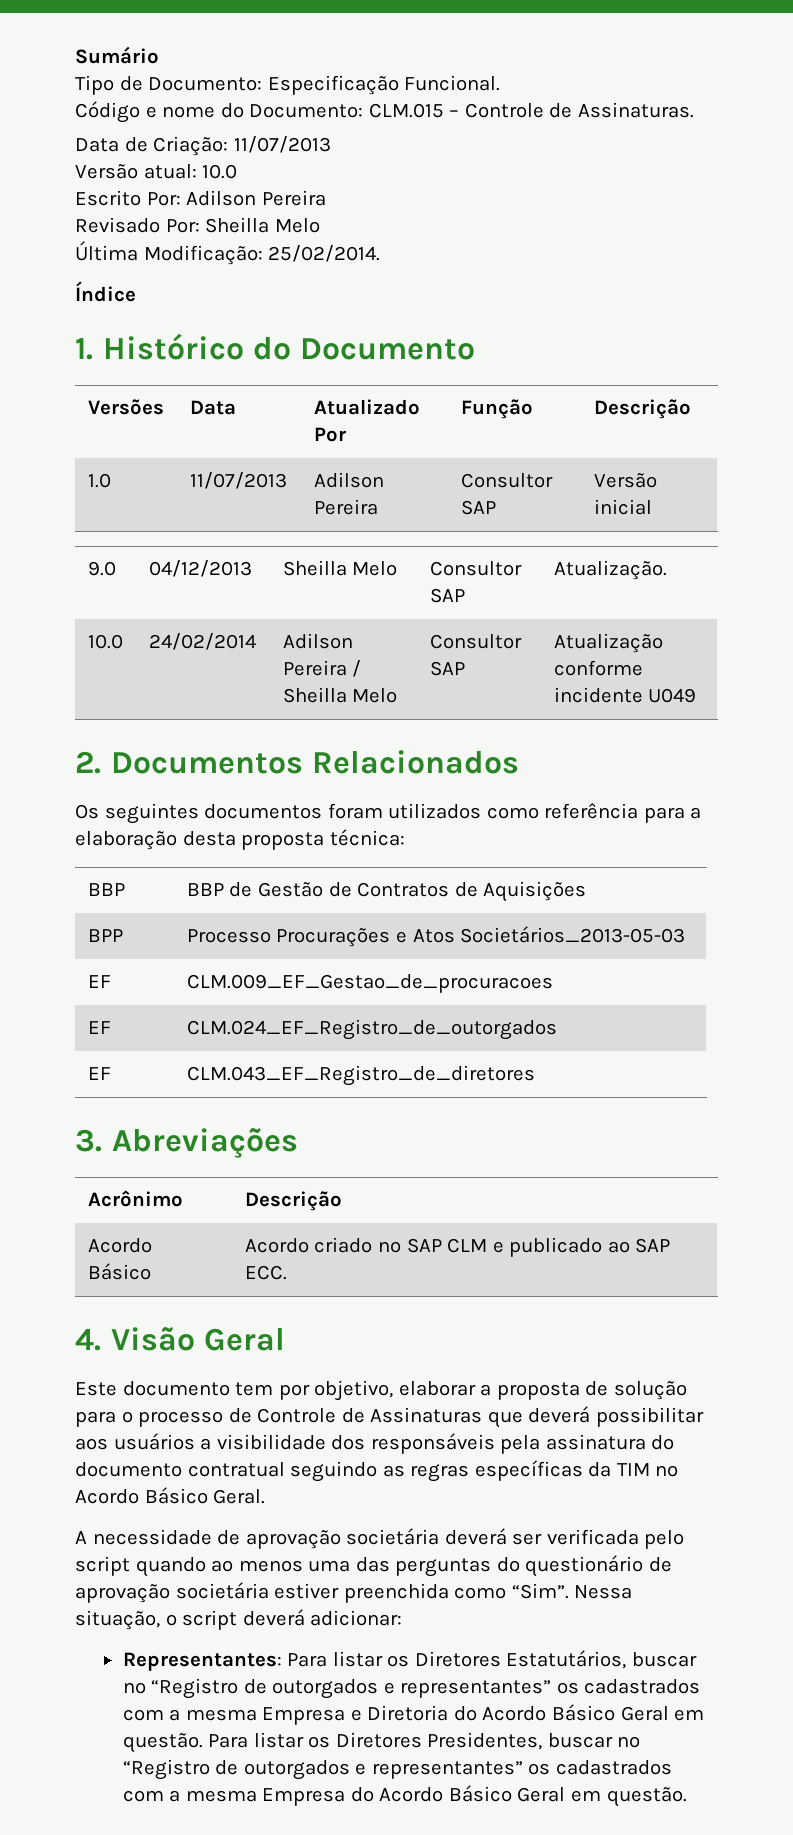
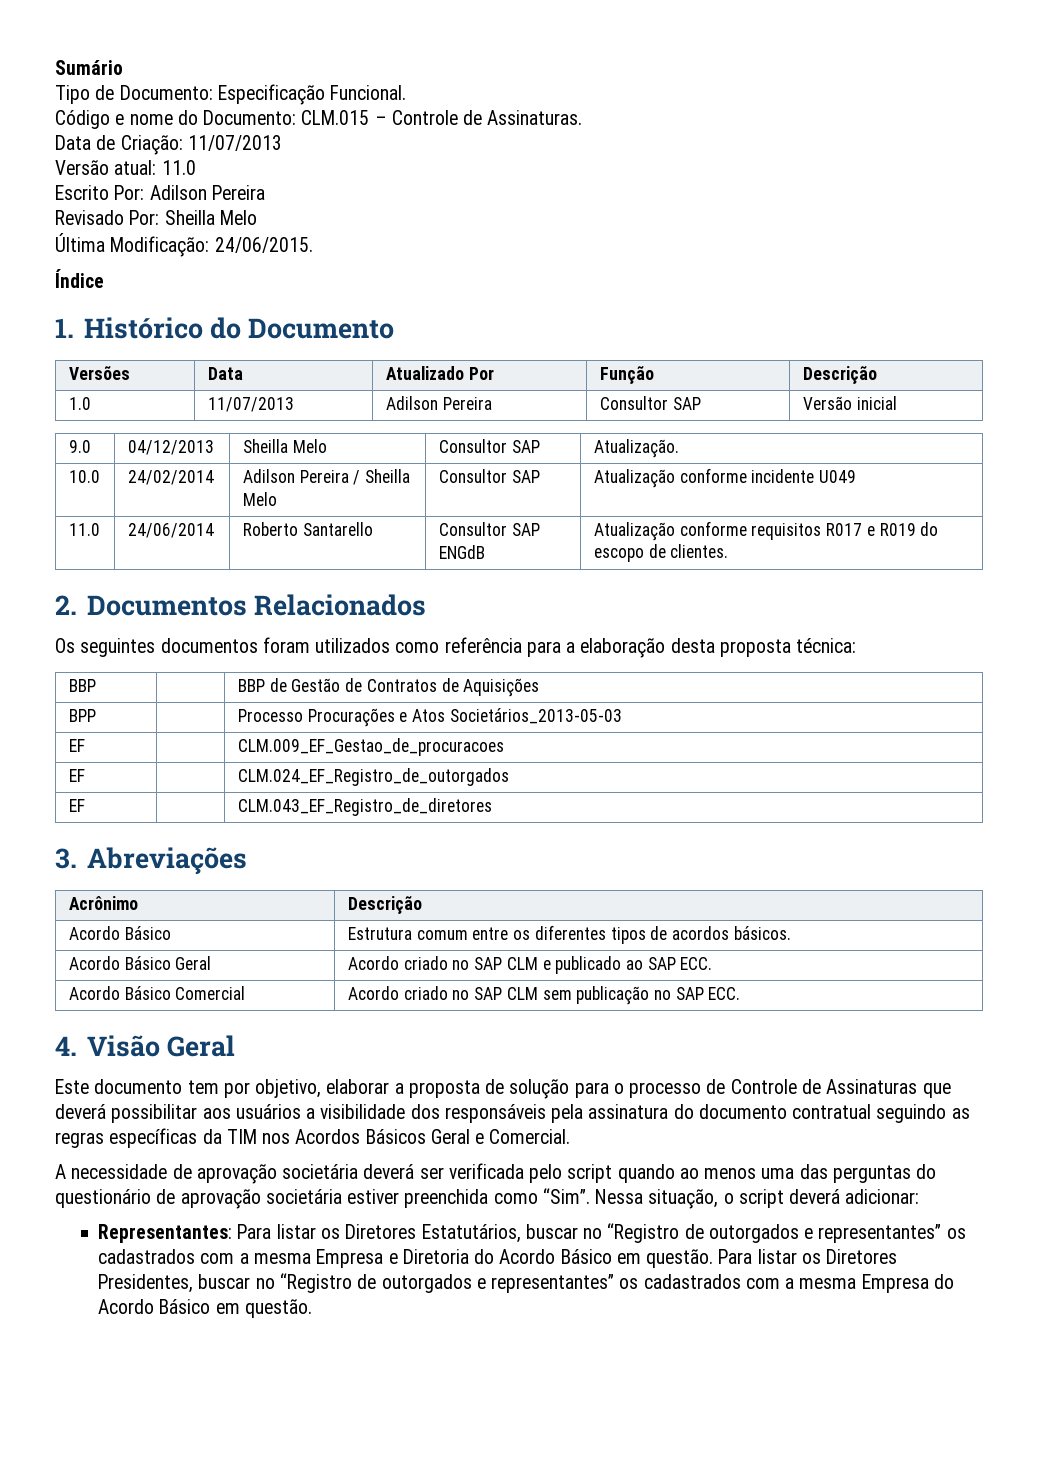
- Versão atual: 10.0
+ Versão atual: 11.0
- Última Modificação: 25/02/2014.
+ Última Modificação: 24/06/2015.
+ 11.0 | 24/06/2014 | Roberto Santarello | Consultor SAP ENGdB | Atualização conforme requisitos R017 e R019 do escopo de clientes.
- Acordo Básico | Acordo criado no SAP CLM e publicado ao SAP ECC.
+ Acordo Básico | Estrutura comum entre os diferentes tipos de acordos básicos.
+ Acordo Básico Geral | Acordo criado no SAP CLM e publicado ao SAP ECC.
+ Acordo Básico Comercial | Acordo criado no SAP CLM sem publicação no SAP ECC.
- Este documento tem por objetivo, elaborar a proposta de solução para o processo de Controle de Assinaturas que deverá possibilitar aos usuários a visibilidade dos responsáveis pela assinatura do documento contratual seguindo as regras específicas da TIM no Acordo Básico Geral.
+ Este documento tem por objetivo, elaborar a proposta de solução para o processo de Controle de Assinaturas que deverá possibilitar aos usuários a visibilidade dos responsáveis pela assinatura do documento contratual seguindo as regras específicas da TIM nos Acordos Básicos Geral e Comercial.
- Representantes: Para listar os Diretores Estatutários, buscar no “Registro de outorgados e representantes” os cadastrados com a mesma Empresa e Diretoria do Acordo Básico Geral em questão.
+ Representantes: Para listar os Diretores Estatutários, buscar no “Registro de outorgados e representantes” os cadastrados com a mesma Empresa e Diretoria do Acordo Básico em questão.
- Para listar os Diretores Presidentes, buscar no “Registro de outorgados e representantes” os cadastrados com a mesma Empresa do Acordo Básico Geral em questão.
+ Para listar os Diretores Presidentes, buscar no “Registro de outorgados e representantes” os cadastrados com a mesma Empresa do Acordo Básico em questão.

